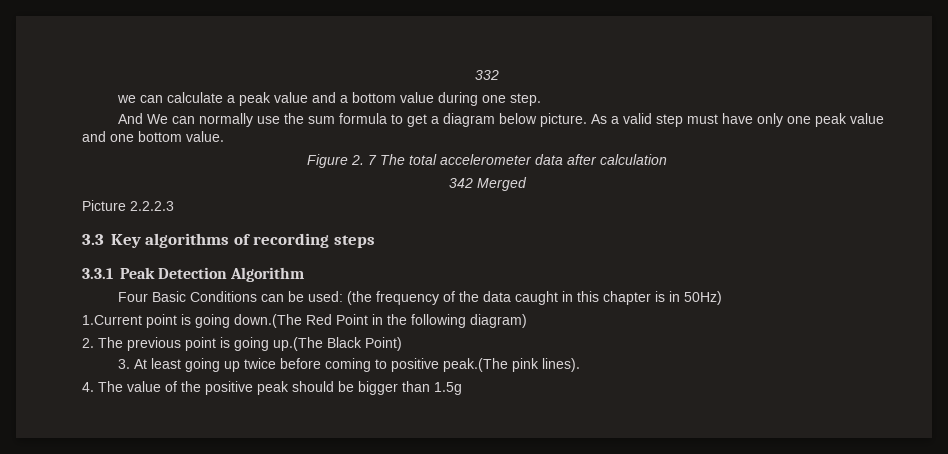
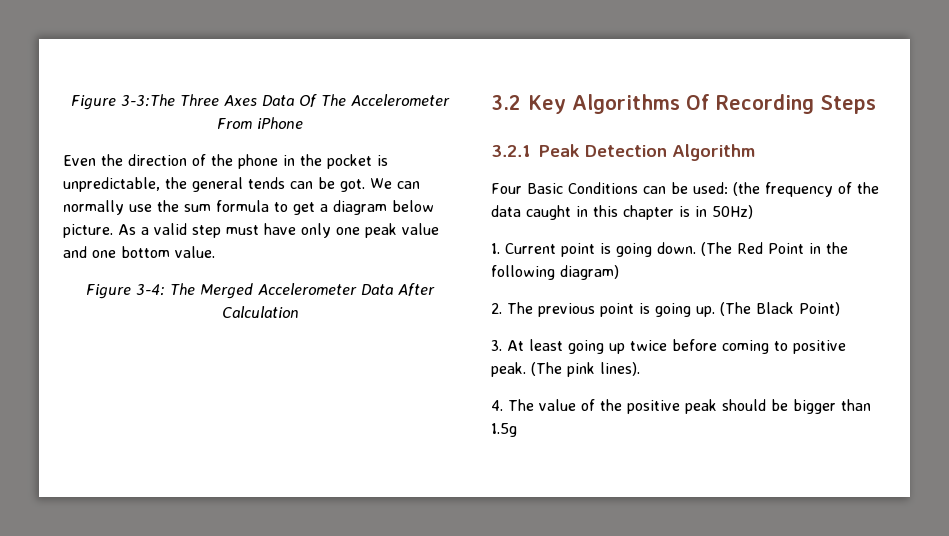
- 332
- we can calculate a peak value and a bottom value during one step.
- And We can normally use the sum formula to get a diagram below picture.
+ Figure 3-3:The Three Axes Data Of The Accelerometer From iPhone
+ Even the direction of the phone in the pocket is unpredictable, the general tends can be got. We can normally use the sum formula to get a diagram below picture.
- Figure 2. 7 The total accelerometer data after calculation
- 342 Merged
- Picture 2.2.2.3
- 3.3 Key algorithms of recording steps
- 3.3.1 Peak Detection Algorithm
+ Figure 3-4: The Merged Accelerometer Data After Calculation
+ 3.2 Key Algorithms Of Recording Steps
+ 3.2.1 Peak Detection Algorithm
- 1.Current point is going down.(The Red Point in the following diagram)
+ 1. Current point is going down. (The Red Point in the following diagram)
- 2. The previous point is going up.(The Black Point)
+ 2. The previous point is going up. (The Black Point)
- 3. At least going up twice before coming to positive peak.(The pink lines).
+ 3. At least going up twice before coming to positive peak. (The pink lines).

